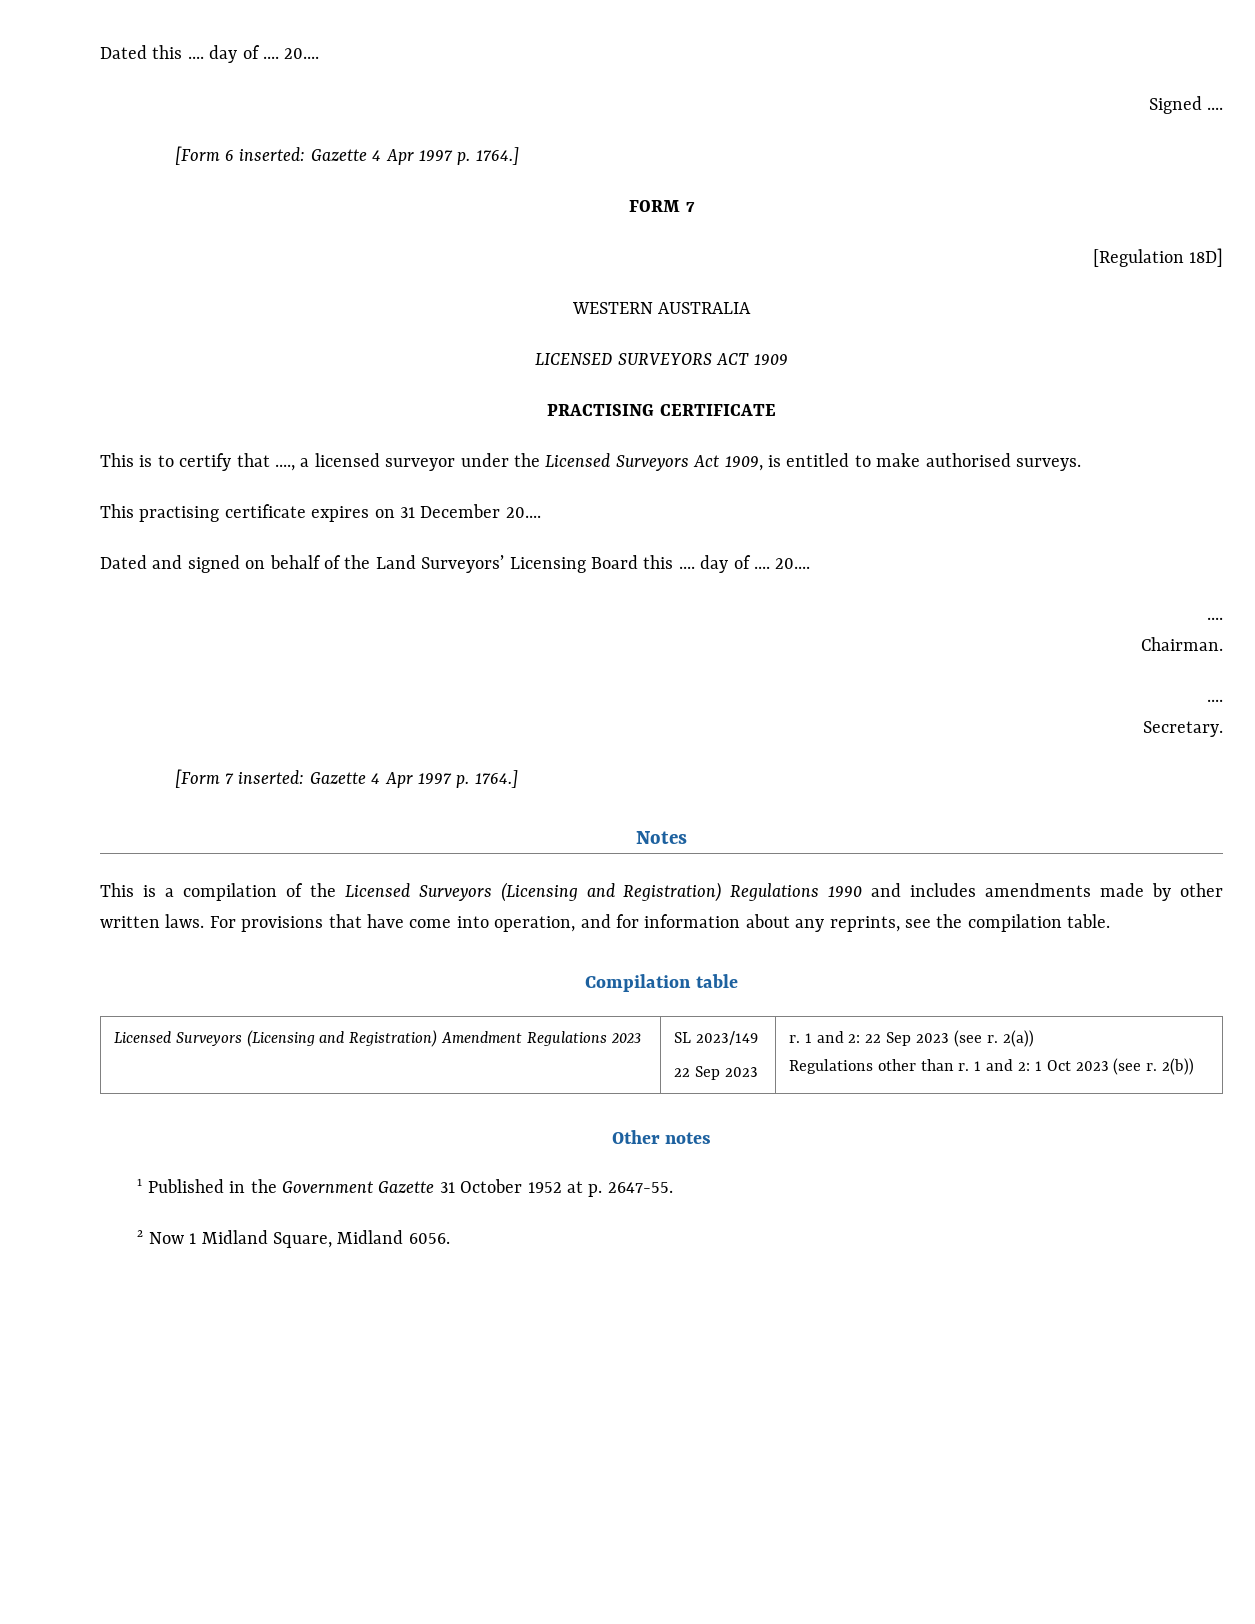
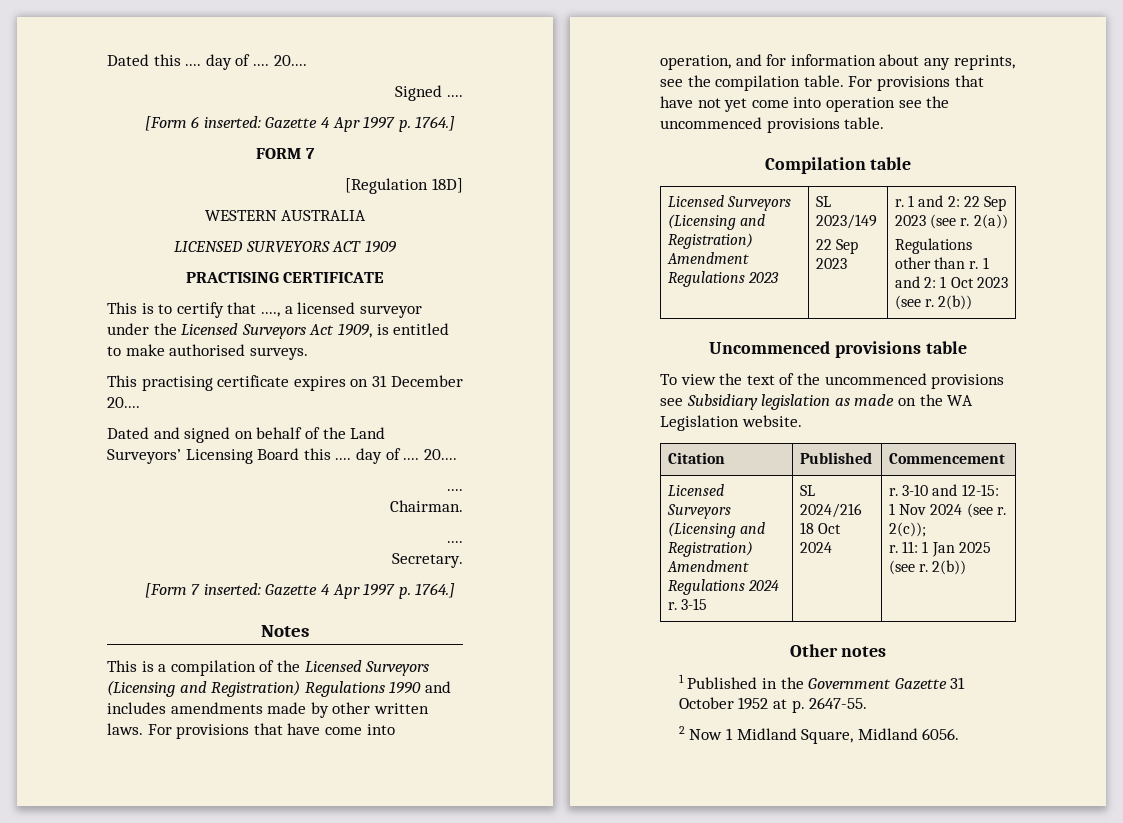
+ For provisions that have not yet come into operation see the uncommenced provisions table.
+ Uncommenced provisions table
+ To view the text of the uncommenced provisions see Subsidiary legislation as made on the WA Legislation website.
+ Citation | Published | Commencement
+ Licensed Surveyors (Licensing and Registration) Amendment Regulations 2024 r. 3-15 | SL 2024/216 18 Oct 2024 | r. 3-10 and 12-15: 1 Nov 2024 (see r. 2(c));
+ r. 11: 1 Jan 2025 (see r. 2(b))

